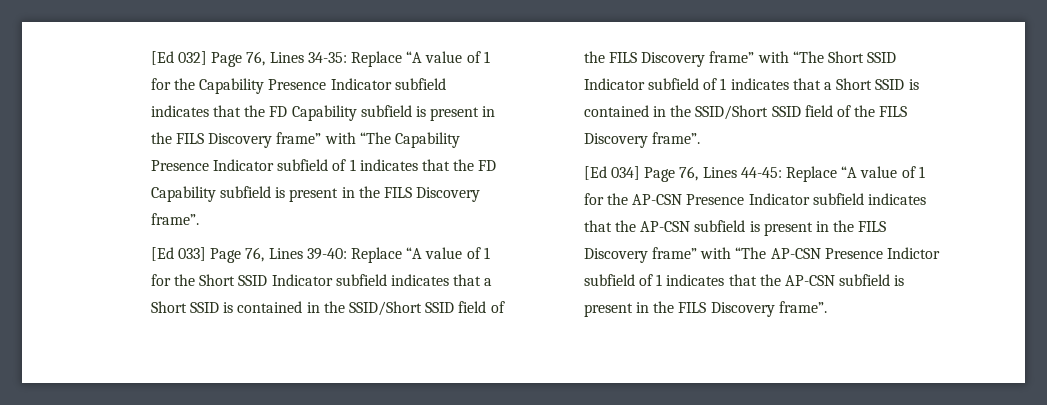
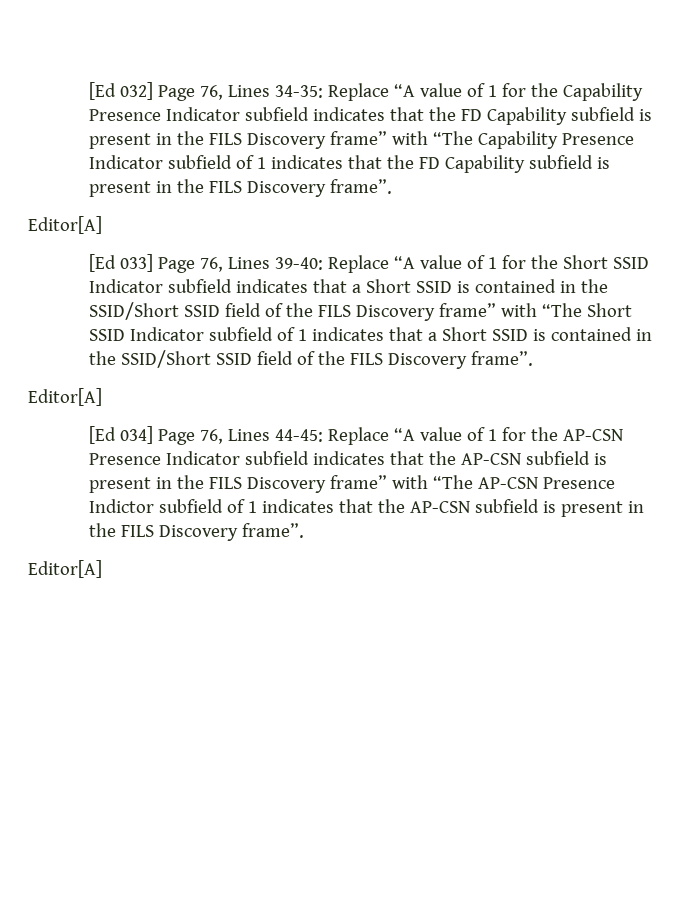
  [Ed 032] Page 76, Lines 34-35: Replace “A value of 1 for the Capability Presence Indicator subfield indicates that the FD Capability subfield is present in the FILS Discovery frame” with “The Capability Presence Indicator subfield of 1 indicates that the FD Capability subfield is present in the FILS Discovery frame”.
+ Editor[A]
  [Ed 033] Page 76, Lines 39-40: Replace “A value of 1 for the Short SSID Indicator subfield indicates that a Short SSID is contained in the SSID/Short SSID field of the FILS Discovery frame” with “The Short SSID Indicator subfield of 1 indicates that a Short SSID is contained in the SSID/Short SSID field of the FILS Discovery frame”.
+ Editor[A]
  [Ed 034] Page 76, Lines 44-45: Replace “A value of 1 for the AP-CSN Presence Indicator subfield indicates that the AP-CSN subfield is present in the FILS Discovery frame” with “The AP-CSN Presence Indictor subfield of 1 indicates that the AP-CSN subfield is present in the FILS Discovery frame”.
+ Editor[A]

